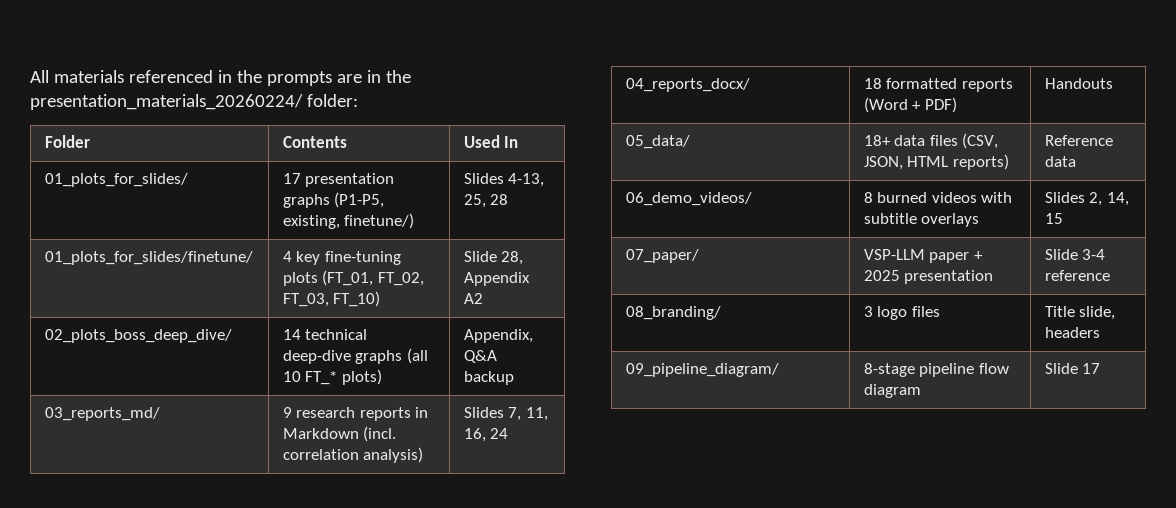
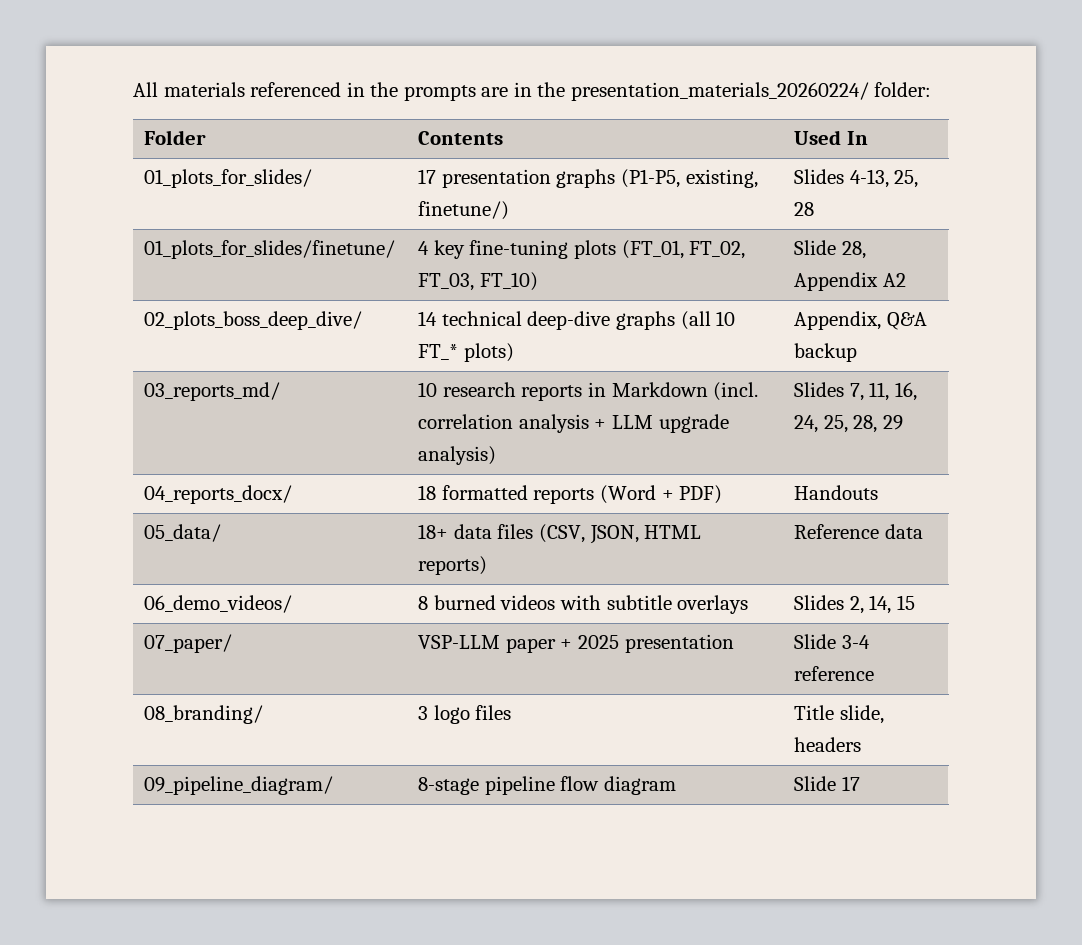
- 03_reports_md/ | 9 research reports in Markdown (incl. correlation analysis) | Slides 7, 11, 16, 24
+ 03_reports_md/ | 10 research reports in Markdown (incl. correlation analysis + LLM upgrade analysis) | Slides 7, 11, 16, 24, 25, 28, 29

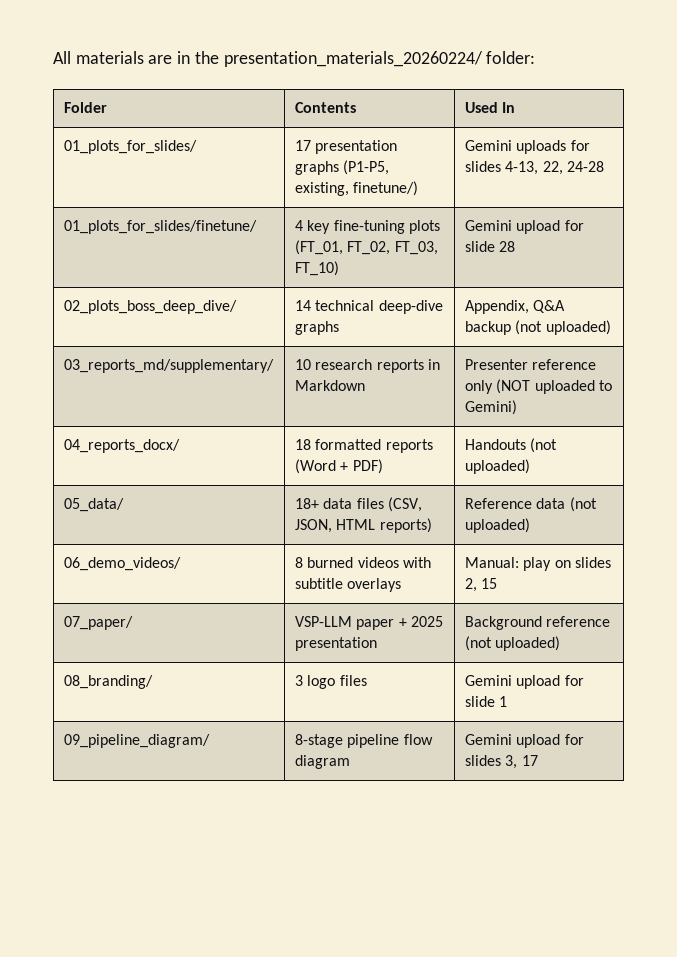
- All materials referenced in the prompts are in the presentation_materials_20260224/ folder:
+ All materials are in the presentation_materials_20260224/ folder:
- 01_plots_for_slides/ | 17 presentation graphs (P1-P5, existing, finetune/) | Slides 4-13, 25, 28
+ 01_plots_for_slides/ | 17 presentation graphs (P1-P5, existing, finetune/) | Gemini uploads for slides 4-13, 22, 24-28
- 01_plots_for_slides/finetune/ | 4 key fine-tuning plots (FT_01, FT_02, FT_03, FT_10) | Slide 28, Appendix A2
+ 01_plots_for_slides/finetune/ | 4 key fine-tuning plots (FT_01, FT_02, FT_03, FT_10) | Gemini upload for slide 28
- 02_plots_boss_deep_dive/ | 14 technical deep-dive graphs (all 10 FT_* plots) | Appendix, Q&A backup
- 03_reports_md/ | 10 research reports in Markdown (incl. correlation analysis + LLM upgrade analysis) | Slides 7, 11, 16, 24, 25, 28, 29
+ 02_plots_boss_deep_dive/ | 14 technical deep-dive graphs | Appendix, Q&A backup (not uploaded)
+ 03_reports_md/supplementary/ | 10 research reports in Markdown | Presenter reference only (NOT uploaded to Gemini)
- 04_reports_docx/ | 18 formatted reports (Word + PDF) | Handouts
+ 04_reports_docx/ | 18 formatted reports (Word + PDF) | Handouts (not uploaded)
- 05_data/ | 18+ data files (CSV, JSON, HTML reports) | Reference data
+ 05_data/ | 18+ data files (CSV, JSON, HTML reports) | Reference data (not uploaded)
- 06_demo_videos/ | 8 burned videos with subtitle overlays | Slides 2, 14, 15
+ 06_demo_videos/ | 8 burned videos with subtitle overlays | Manual: play on slides 2, 15
- 07_paper/ | VSP-LLM paper + 2025 presentation | Slide 3-4 reference
+ 07_paper/ | VSP-LLM paper + 2025 presentation | Background reference (not uploaded)
- 08_branding/ | 3 logo files | Title slide, headers
+ 08_branding/ | 3 logo files | Gemini upload for slide 1
- 09_pipeline_diagram/ | 8-stage pipeline flow diagram | Slide 17
+ 09_pipeline_diagram/ | 8-stage pipeline flow diagram | Gemini upload for slides 3, 17

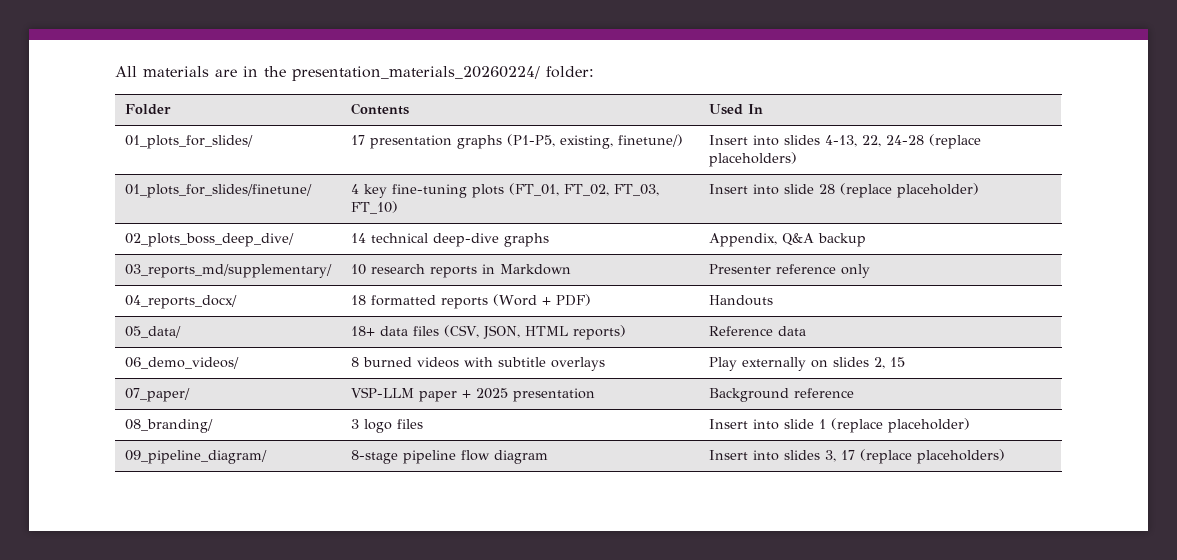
- 01_plots_for_slides/ | 17 presentation graphs (P1-P5, existing, finetune/) | Gemini uploads for slides 4-13, 22, 24-28
+ 01_plots_for_slides/ | 17 presentation graphs (P1-P5, existing, finetune/) | Insert into slides 4-13, 22, 24-28 (replace placeholders)
- 01_plots_for_slides/finetune/ | 4 key fine-tuning plots (FT_01, FT_02, FT_03, FT_10) | Gemini upload for slide 28
+ 01_plots_for_slides/finetune/ | 4 key fine-tuning plots (FT_01, FT_02, FT_03, FT_10) | Insert into slide 28 (replace placeholder)
- 02_plots_boss_deep_dive/ | 14 technical deep-dive graphs | Appendix, Q&A backup (not uploaded)
+ 02_plots_boss_deep_dive/ | 14 technical deep-dive graphs | Appendix, Q&A backup
- 03_reports_md/supplementary/ | 10 research reports in Markdown | Presenter reference only (NOT uploaded to Gemini)
+ 03_reports_md/supplementary/ | 10 research reports in Markdown | Presenter reference only
- 04_reports_docx/ | 18 formatted reports (Word + PDF) | Handouts (not uploaded)
+ 04_reports_docx/ | 18 formatted reports (Word + PDF) | Handouts
- 05_data/ | 18+ data files (CSV, JSON, HTML reports) | Reference data (not uploaded)
+ 05_data/ | 18+ data files (CSV, JSON, HTML reports) | Reference data
- 06_demo_videos/ | 8 burned videos with subtitle overlays | Manual: play on slides 2, 15
+ 06_demo_videos/ | 8 burned videos with subtitle overlays | Play externally on slides 2, 15
- 07_paper/ | VSP-LLM paper + 2025 presentation | Background reference (not uploaded)
+ 07_paper/ | VSP-LLM paper + 2025 presentation | Background reference
- 08_branding/ | 3 logo files | Gemini upload for slide 1
+ 08_branding/ | 3 logo files | Insert into slide 1 (replace placeholder)
- 09_pipeline_diagram/ | 8-stage pipeline flow diagram | Gemini upload for slides 3, 17
+ 09_pipeline_diagram/ | 8-stage pipeline flow diagram | Insert into slides 3, 17 (replace placeholders)

